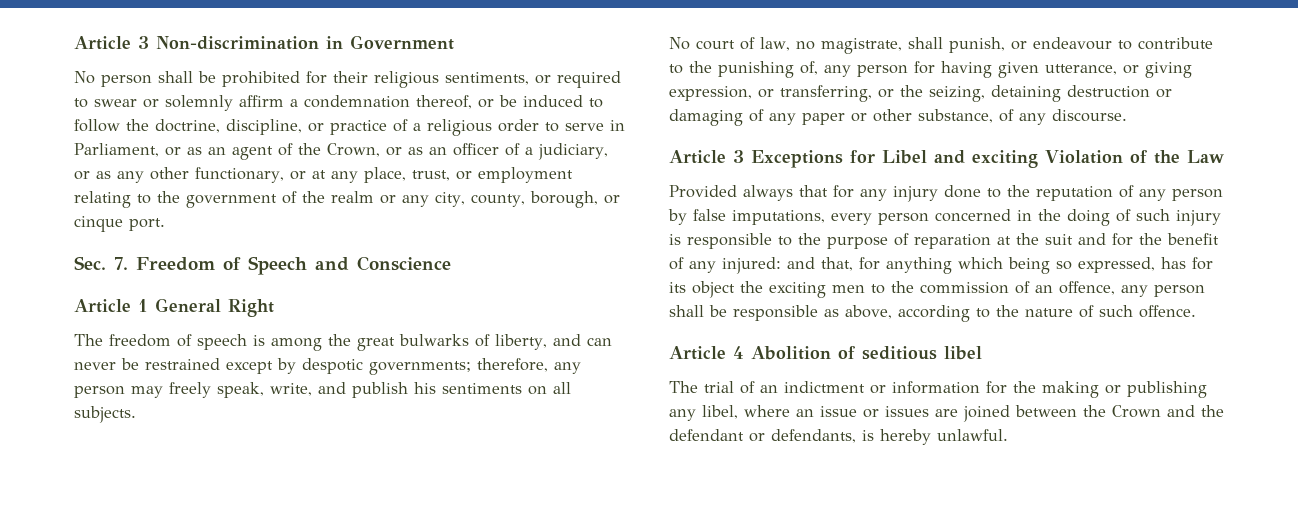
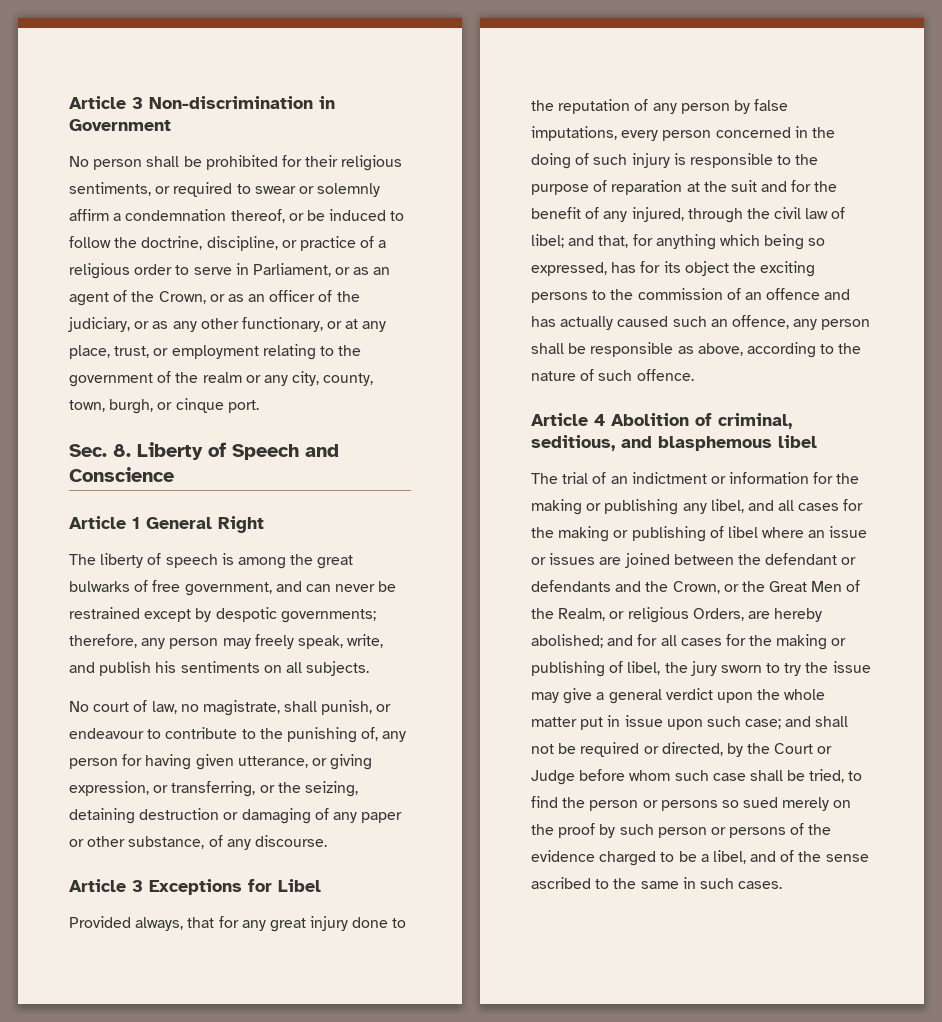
- No person shall be prohibited for their religious sentiments, or required to swear or solemnly affirm a condemnation thereof, or be induced to follow the doctrine, discipline, or practice of a religious order to serve in Parliament, or as an agent of the Crown, or as an officer of a judiciary, or as any other functionary, or at any place, trust, or employment relating to the government of the realm or any city, county, borough, or cinque port.
+ No person shall be prohibited for their religious sentiments, or required to swear or solemnly affirm a condemnation thereof, or be induced to follow the doctrine, discipline, or practice of a religious order to serve in Parliament, or as an agent of the Crown, or as an officer of the judiciary, or as any other functionary, or at any place, trust, or employment relating to the government of the realm or any city, county, town, burgh, or cinque port.
- Sec. 7. Freedom of Speech and Conscience
+ Sec. 8. Liberty of Speech and Conscience
- The freedom of speech is among the great bulwarks of liberty, and can never be restrained except by despotic governments; therefore, any person may freely speak, write, and publish his sentiments on all subjects.
+ The liberty of speech is among the great bulwarks of free government, and can never be restrained except by despotic governments; therefore, any person may freely speak, write, and publish his sentiments on all subjects.
- Article 3 Exceptions for Libel and exciting Violation of the Law
+ Article 3 Exceptions for Libel
- Provided always that for any injury done to the reputation of any person by false imputations, every person concerned in the doing of such injury is responsible to the purpose of reparation at the suit and for the benefit of any injured:
+ Provided always, that for any great injury done to the reputation of any person by false imputations, every person concerned in the doing of such injury is responsible to the purpose of reparation at the suit and for the benefit of any injured, through the civil law of libel;
- and that, for anything which being so expressed, has for its object the exciting men to the commission of an offence, any person shall be responsible as above, according to the nature of such offence.
+ and that, for anything which being so expressed, has for its object the exciting persons to the commission of an offence and has actually caused such an offence, any person shall be responsible as above, according to the nature of such offence.
- Article 4 Abolition of seditious libel
+ Article 4 Abolition of criminal, seditious, and blasphemous libel
- The trial of an indictment or information for the making or publishing any libel, where an issue or issues are joined between the Crown and the defendant or defendants, is hereby unlawful.
+ The trial of an indictment or information for the making or publishing any libel, and all cases for the making or publishing of libel where an issue or issues are joined between the defendant or defendants and the Crown, or the Great Men of the Realm, or religious Orders, are hereby abolished; and for all cases for the making or publishing of libel, the jury sworn to try the issue may give a general verdict upon the whole matter put in issue upon such case; and shall not be required or directed, by the Court or Judge before whom such case shall be tried, to find the person or persons so sued merely on the proof by such person or persons of the evidence charged to be a libel, and of the sense ascribed to the same in such cases.

